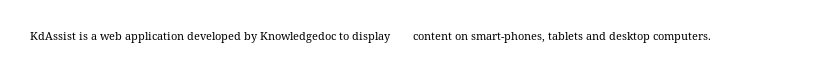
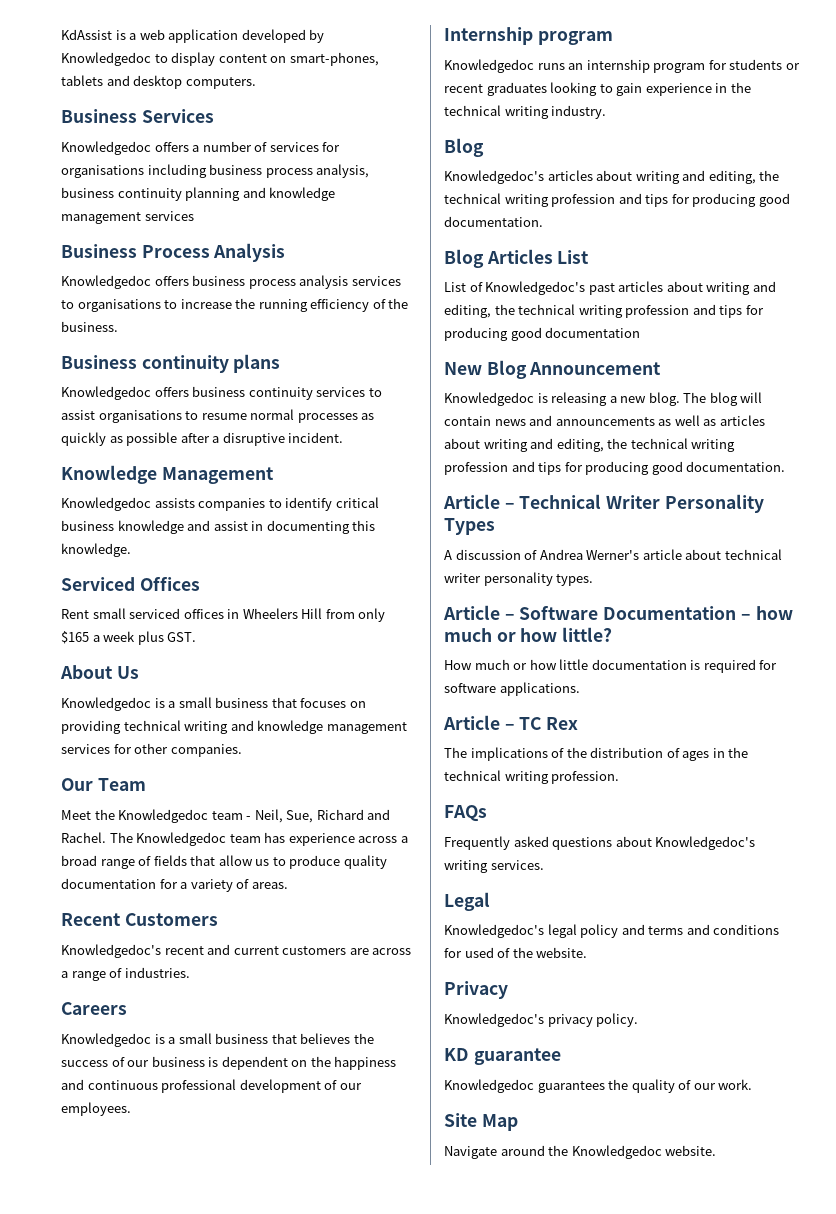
+ Business Services
+ Knowledgedoc offers a number of services for organisations including business process analysis, business continuity planning and knowledge management services
+ Business Process Analysis
+ Knowledgedoc offers business process analysis services to organisations to increase the running efficiency of the business.
+ Business continuity plans
+ Knowledgedoc offers business continuity services to assist organisations to resume normal processes as quickly as possible after a disruptive incident.
+ Knowledge Management
+ Knowledgedoc assists companies to identify critical business knowledge and assist in documenting this knowledge.
+ Serviced Offices
+ Rent small serviced offices in Wheelers Hill from only $165 a week plus GST.
+ About Us
+ Knowledgedoc is a small business that focuses on providing technical writing and knowledge management services for other companies.
+ Our Team
+ Meet the Knowledgedoc team - Neil, Sue, Richard and Rachel. The Knowledgedoc team has experience across a broad range of fields that allow us to produce quality documentation for a variety of areas.
+ Recent Customers
+ Knowledgedoc's recent and current customers are across a range of industries.
+ Careers
+ Knowledgedoc is a small business that believes the success of our business is dependent on the happiness and continuous professional development of our employees.
+ Internship program
+ Knowledgedoc runs an internship program for students or recent graduates looking to gain experience in the technical writing industry.
+ Blog
+ Knowledgedoc's articles about writing and editing, the technical writing profession and tips for producing good documentation.
+ Blog Articles List
+ List of Knowledgedoc's past articles about writing and editing, the technical writing profession and tips for producing good documentation
+ New Blog Announcement
+ Knowledgedoc is releasing a new blog. The blog will contain news and announcements as well as articles about writing and editing, the technical writing profession and tips for producing good documentation.
+ Article – Technical Writer Personality Types
+ A discussion of Andrea Werner's article about technical writer personality types.
+ Article – Software Documentation – how much or how little?
+ How much or how little documentation is required for software applications.
+ Article – TC Rex
+ The implications of the distribution of ages in the technical writing profession.
+ FAQs
+ Frequently asked questions about Knowledgedoc's writing services.
+ Legal
+ Knowledgedoc's legal policy and terms and conditions for used of the website.
+ Privacy
+ Knowledgedoc's privacy policy.
+ KD guarantee
+ Knowledgedoc guarantees the quality of our work.
+ Site Map
+ Navigate around the Knowledgedoc website.

